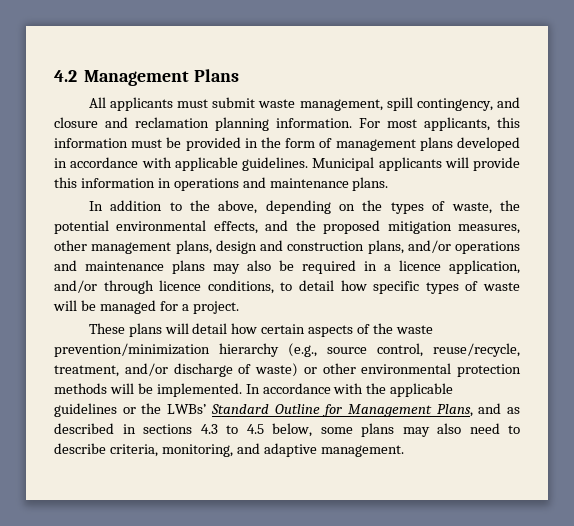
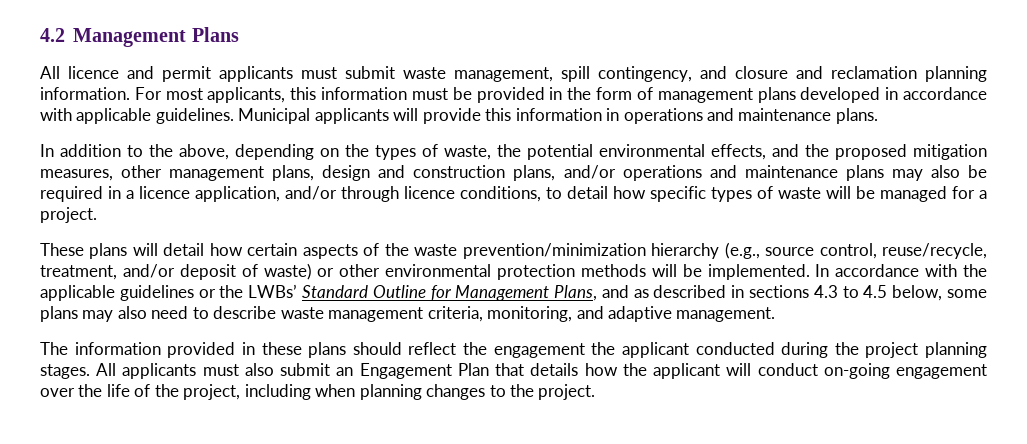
- All applicants must submit waste management, spill contingency, and closure and reclamation planning information.
+ All licence and permit applicants must submit waste management, spill contingency, and closure and reclamation planning information.
- These plans will detail how certain aspects of the waste prevention/minimization hierarchy (e.g., source control, reuse/recycle, treatment, and/or discharge of waste) or other environmental protection methods will be implemented.
+ These plans will detail how certain aspects of the waste prevention/minimization hierarchy (e.g., source control, reuse/recycle, treatment, and/or deposit of waste) or other environmental protection methods will be implemented.
- In accordance with the applicable guidelines or the LWBs’ Standard Outline for Management Plans, and as described in sections 4.3 to 4.5 below, some plans may also need to describe criteria, monitoring, and adaptive management.
+ In accordance with the applicable guidelines or the LWBs’ Standard Outline for Management Plans, and as described in sections 4.3 to 4.5 below, some plans may also need to describe waste management criteria, monitoring, and adaptive management.
+ The information provided in these plans should reflect the engagement the applicant conducted during the project planning stages. All applicants must also submit an Engagement Plan that details how the applicant will conduct on-going engagement over the life of the project, including when planning changes to the project.

